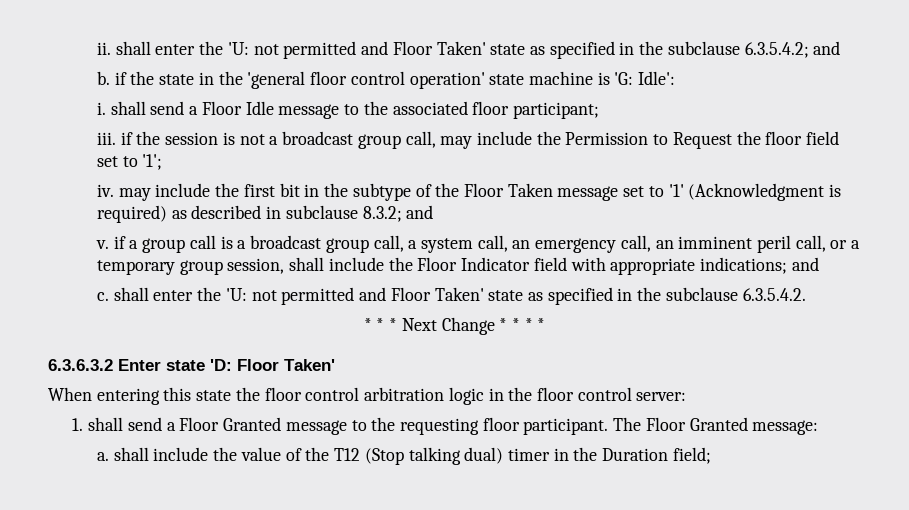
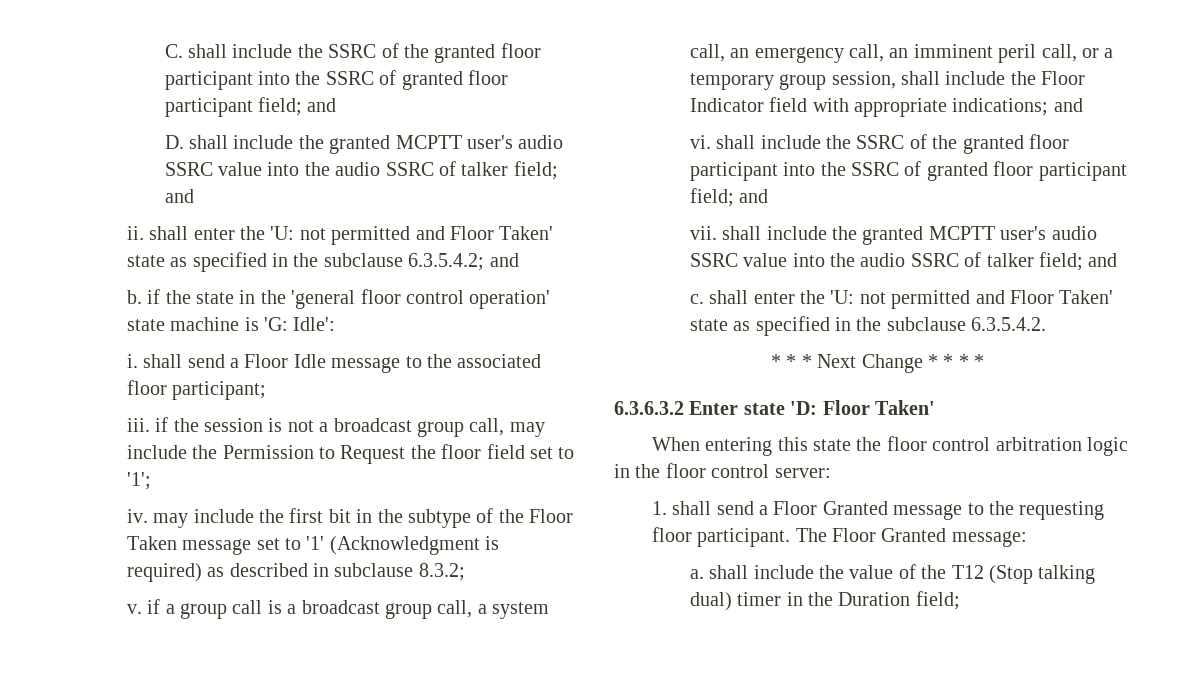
+ C. shall include the SSRC of the granted floor participant into the SSRC of granted floor participant field; and
+ D. shall include the granted MCPTT user's audio SSRC value into the audio SSRC of talker field; and
- iv. may include the first bit in the subtype of the Floor Taken message set to '1' (Acknowledgment is required) as described in subclause 8.3.2; and
+ iv. may include the first bit in the subtype of the Floor Taken message set to '1' (Acknowledgment is required) as described in subclause 8.3.2;
+ vi. shall include the SSRC of the granted floor participant into the SSRC of granted floor participant field; and
+ vii. shall include the granted MCPTT user's audio SSRC value into the audio SSRC of talker field; and

